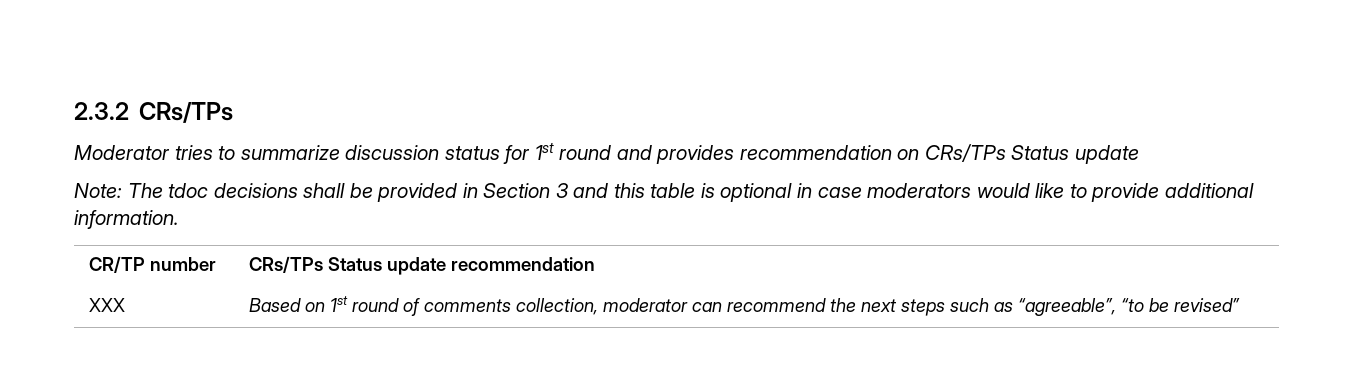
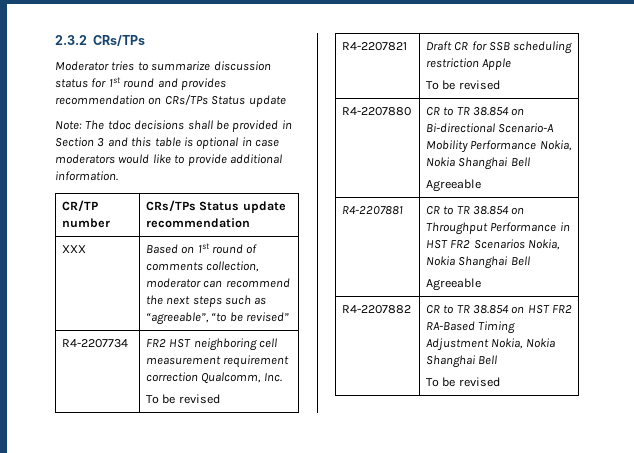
+ R4-2207734 | FR2 HST neighboring cell measurement requirement correction Qualcomm, Inc.
+ To be revised
+ R4-2207821 | Draft CR for SSB scheduling restriction Apple
+ To be revised
+ R4-2207880 | CR to TR 38.854 on Bi-directional Scenario-A Mobility Performance Nokia, Nokia Shanghai Bell
+ Agreeable
+ R4-2207881 | CR to TR 38.854 on Throughput Performance in HST FR2 Scenarios Nokia, Nokia Shanghai Bell
+ Agreeable
+ R4-2207882 | CR to TR 38.854 on HST FR2 RA-Based Timing Adjustment Nokia, Nokia Shanghai Bell
+ To be revised

